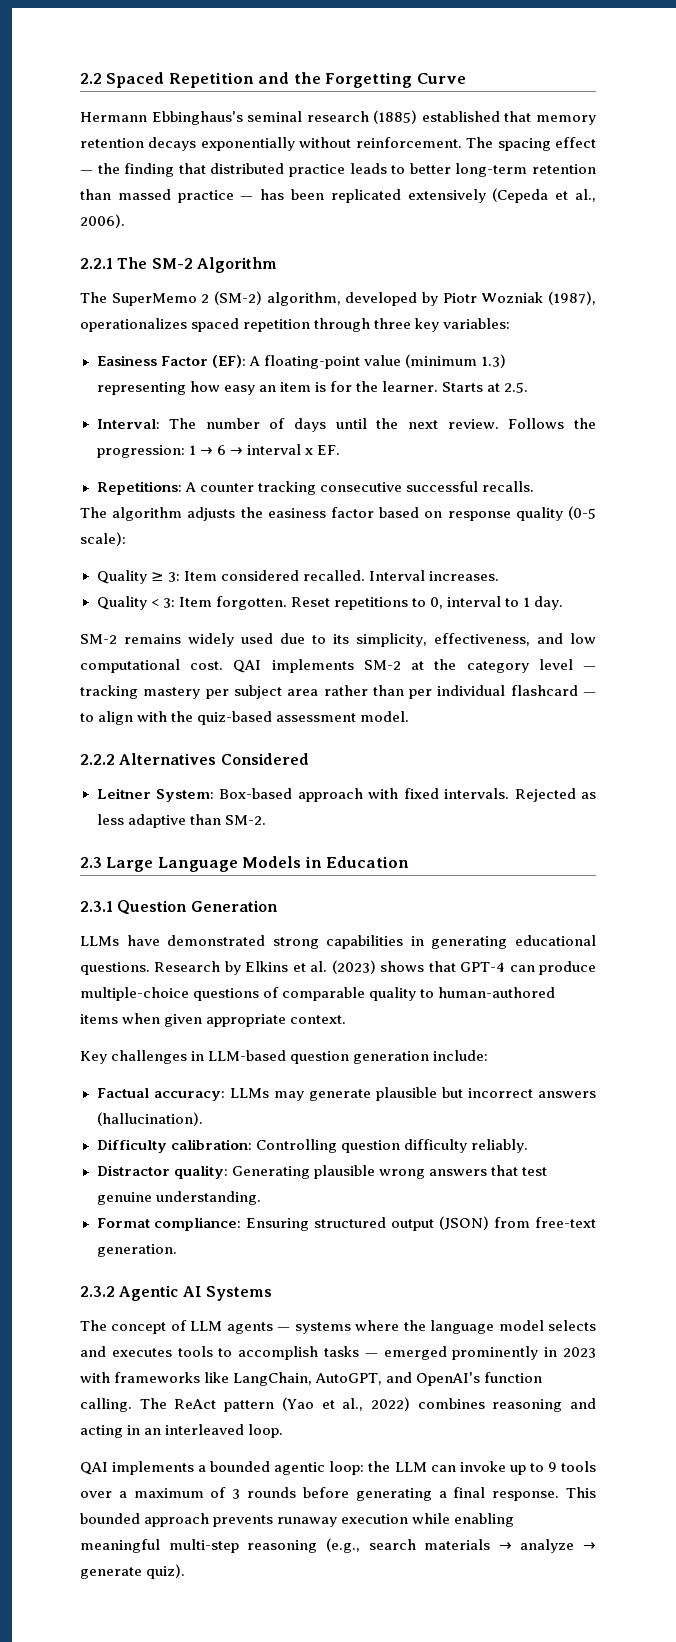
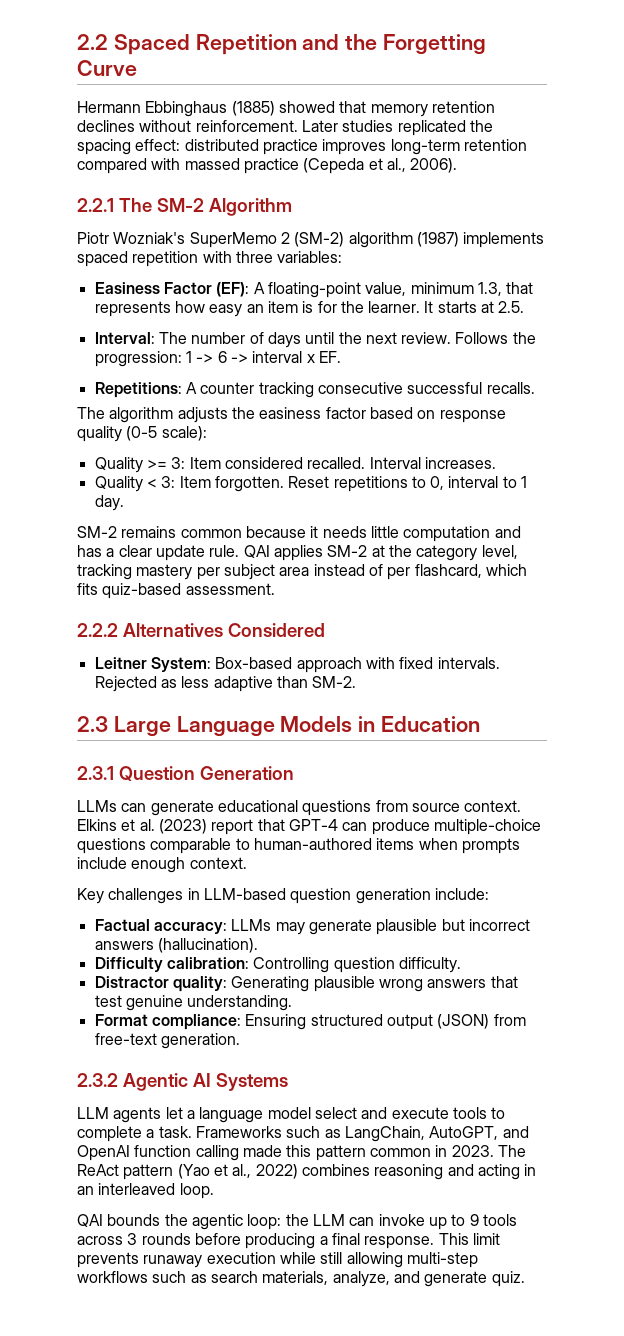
- Hermann Ebbinghaus's seminal research (1885) established that memory retention decays exponentially without reinforcement. The spacing effect — the finding that distributed practice leads to better long-term retention than massed practice — has been replicated extensively (Cepeda et al., 2006).
+ Hermann Ebbinghaus (1885) showed that memory retention declines without reinforcement. Later studies replicated the spacing effect: distributed practice improves long-term retention compared with massed practice (Cepeda et al., 2006).
- The SuperMemo 2 (SM-2) algorithm, developed by Piotr Wozniak (1987), operationalizes spaced repetition through three key variables:
+ Piotr Wozniak's SuperMemo 2 (SM-2) algorithm (1987) implements spaced repetition with three variables:
- Easiness Factor (EF): A floating-point value (minimum 1.3) representing how easy an item is for the learner.
+ Easiness Factor (EF): A floating-point value, minimum 1.3, that represents how easy an item is for the learner.
- Starts at 2.5.
+ It starts at 2.5.
- Follows the progression: 1 → 6 → interval x EF.
+ Follows the progression: 1 -> 6 -> interval x EF.
- Quality ≥ 3: Item considered recalled.
+ Quality >= 3: Item considered recalled.
- SM-2 remains widely used due to its simplicity, effectiveness, and low computational cost. QAI implements SM-2 at the category level — tracking mastery per subject area rather than per individual flashcard — to align with the quiz-based assessment model.
+ SM-2 remains common because it needs little computation and has a clear update rule. QAI applies SM-2 at the category level, tracking mastery per subject area instead of per flashcard, which fits quiz-based assessment.
- LLMs have demonstrated strong capabilities in generating educational questions. Research by Elkins et al. (2023) shows that GPT-4 can produce multiple-choice questions of comparable quality to human-authored items when given appropriate context.
+ LLMs can generate educational questions from source context. Elkins et al. (2023) report that GPT-4 can produce multiple-choice questions comparable to human-authored items when prompts include enough context.
- Difficulty calibration: Controlling question difficulty reliably.
+ Difficulty calibration: Controlling question difficulty.
- The concept of LLM agents — systems where the language model selects and executes tools to accomplish tasks — emerged prominently in 2023 with frameworks like LangChain, AutoGPT, and OpenAI's function calling.
+ LLM agents let a language model select and execute tools to complete a task. Frameworks such as LangChain, AutoGPT, and OpenAI function calling made this pattern common in 2023.
- QAI implements a bounded agentic loop: the LLM can invoke up to 9 tools over a maximum of 3 rounds before generating a final response.
+ QAI bounds the agentic loop: the LLM can invoke up to 9 tools across 3 rounds before producing a final response.
- This bounded approach prevents runaway execution while enabling meaningful multi-step reasoning (e.g., search materials → analyze → generate quiz).
+ This limit prevents runaway execution while still allowing multi-step workflows such as search materials, analyze, and generate quiz.

